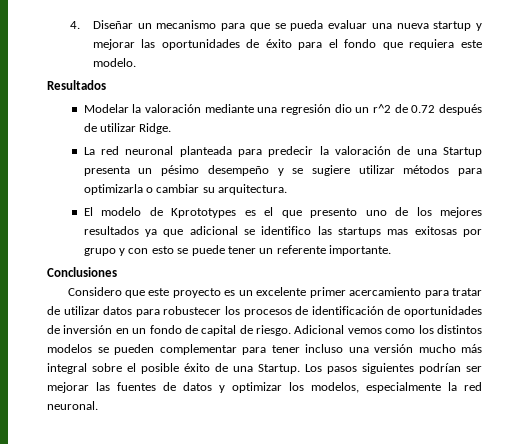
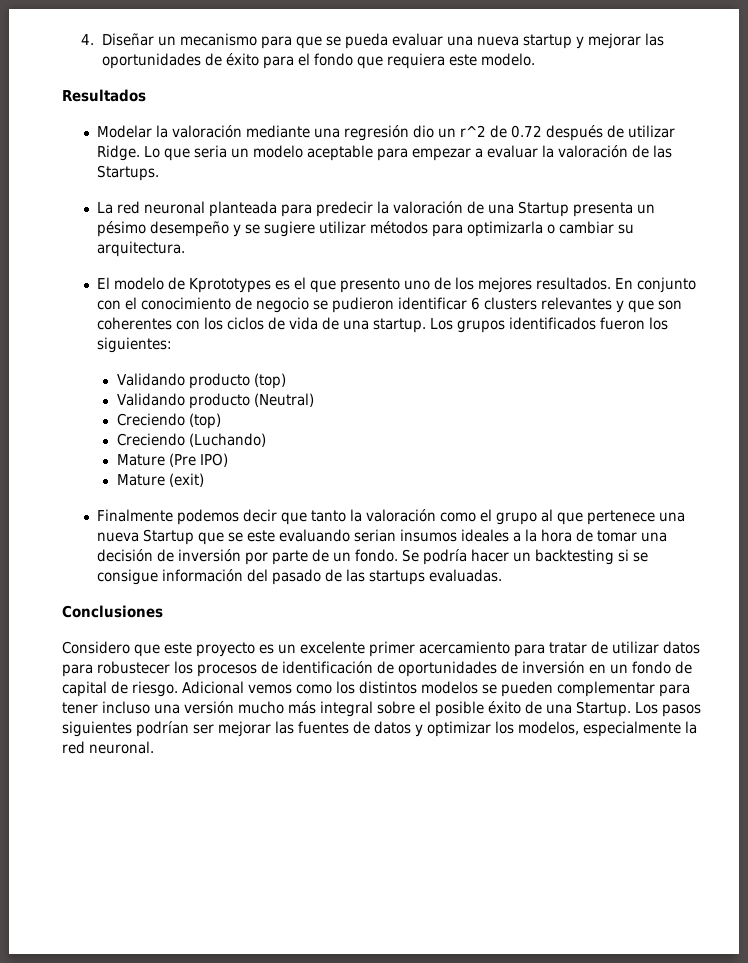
+ Lo que seria un modelo aceptable para empezar a evaluar la valoración de las Startups.
- El modelo de Kprototypes es el que presento uno de los mejores resultados ya que adicional se identifico las startups mas exitosas por grupo y con esto se puede tener un referente importante.
+ El modelo de Kprototypes es el que presento uno de los mejores resultados. En conjunto con el conocimiento de negocio se pudieron identificar 6 clusters relevantes y que son coherentes con los ciclos de vida de una startup. Los grupos identificados fueron los siguientes:
+ Validando producto (top)
+ Validando producto (Neutral)
+ Creciendo (top)
+ Creciendo (Luchando)
+ Mature (Pre IPO)
+ Mature (exit)
+ Finalmente podemos decir que tanto la valoración como el grupo al que pertenece una nueva Startup que se este evaluando serian insumos ideales a la hora de tomar una decisión de inversión por parte de un fondo. Se podría hacer un backtesting si se consigue información del pasado de las startups evaluadas.

